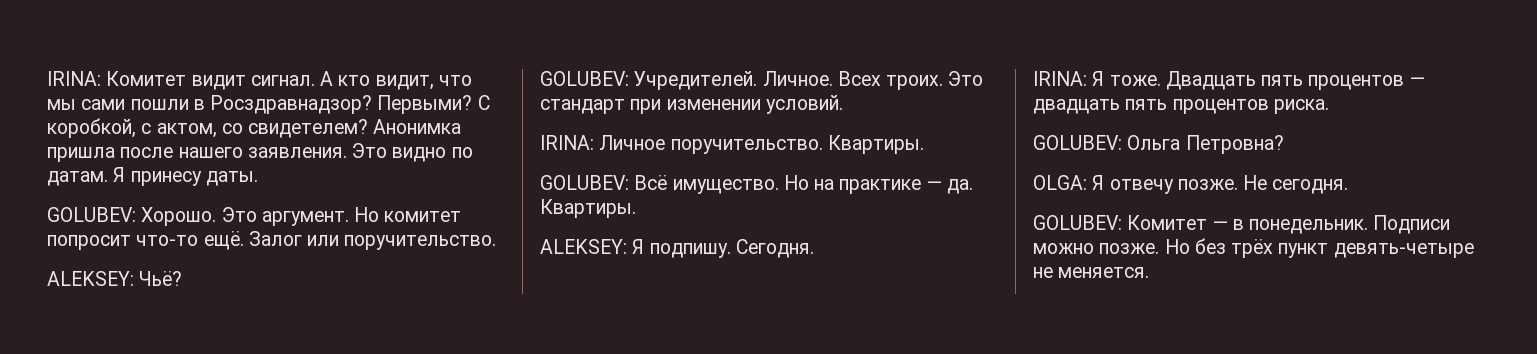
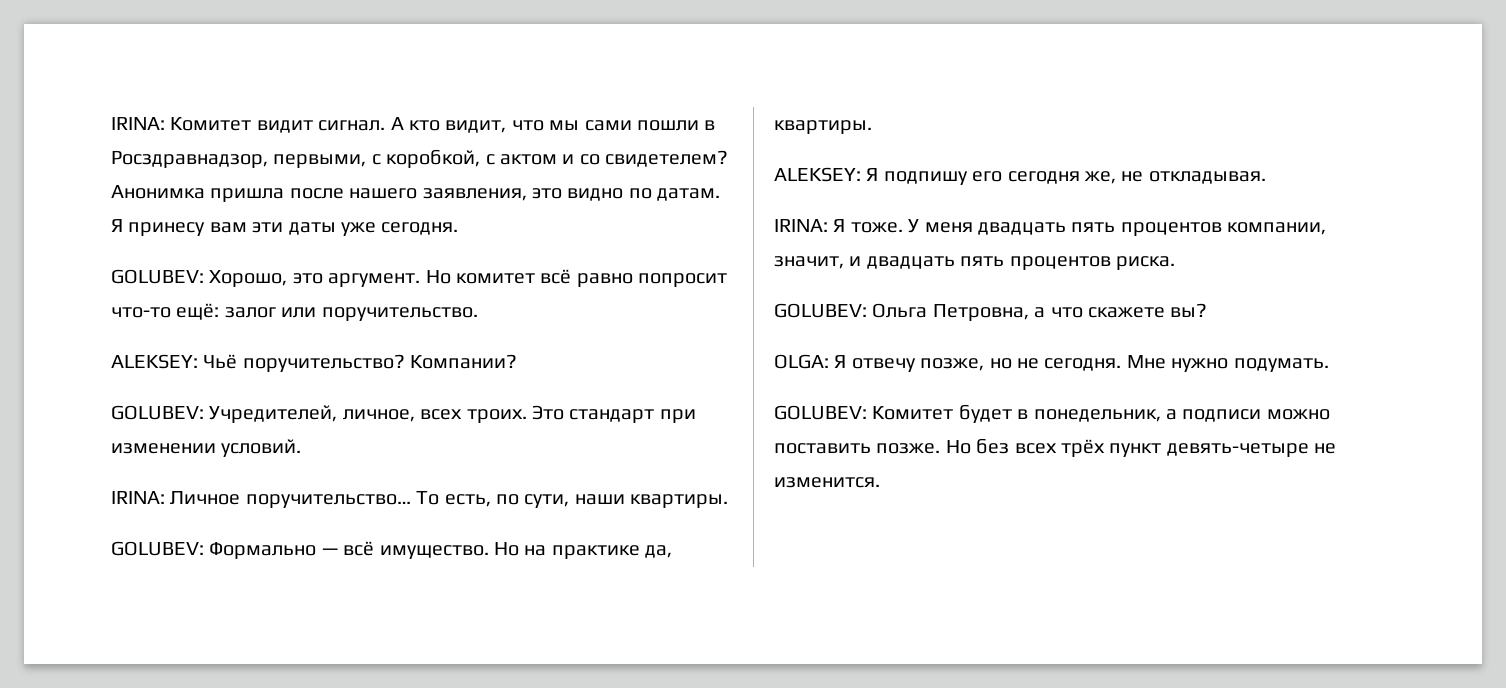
- А кто видит, что мы сами пошли в Росздравнадзор? Первыми? С коробкой, с актом, со свидетелем?
+ А кто видит, что мы сами пошли в Росздравнадзор, первыми, с коробкой, с актом и со свидетелем?
- Анонимка пришла после нашего заявления. Это видно по датам.
+ Анонимка пришла после нашего заявления, это видно по датам.
- Я принесу даты.
- GOLUBEV: Хорошо. Это аргумент.
+ Я принесу вам эти даты уже сегодня.
+ GOLUBEV: Хорошо, это аргумент.
- Но комитет попросит что-то ещё. Залог или поручительство.
- ALEKSEY: Чьё?
- GOLUBEV: Учредителей. Личное. Всех троих.
+ Но комитет всё равно попросит что-то ещё: залог или поручительство.
+ ALEKSEY: Чьё поручительство? Компании?
+ GOLUBEV: Учредителей, личное, всех троих.
- IRINA: Личное поручительство. Квартиры.
- GOLUBEV: Всё имущество.
+ IRINA: Личное поручительство… То есть, по сути, наши квартиры.
+ GOLUBEV: Формально — всё имущество.
- Но на практике — да. Квартиры.
+ Но на практике да, квартиры.
- ALEKSEY: Я подпишу. Сегодня.
- IRINA: Я тоже. Двадцать пять процентов — двадцать пять процентов риска.
+ ALEKSEY: Я подпишу его сегодня же, не откладывая.
+ IRINA: Я тоже. У меня двадцать пять процентов компании, значит, и двадцать пять процентов риска.
- GOLUBEV: Ольга Петровна?
- OLGA: Я отвечу позже. Не сегодня.
- GOLUBEV: Комитет — в понедельник. Подписи можно позже.
+ GOLUBEV: Ольга Петровна, а что скажете вы?
+ OLGA: Я отвечу позже, но не сегодня. Мне нужно подумать.
+ GOLUBEV: Комитет будет в понедельник, а подписи можно поставить позже.
- Но без трёх пункт девять-четыре не меняется.
+ Но без всех трёх пункт девять-четыре не изменится.

